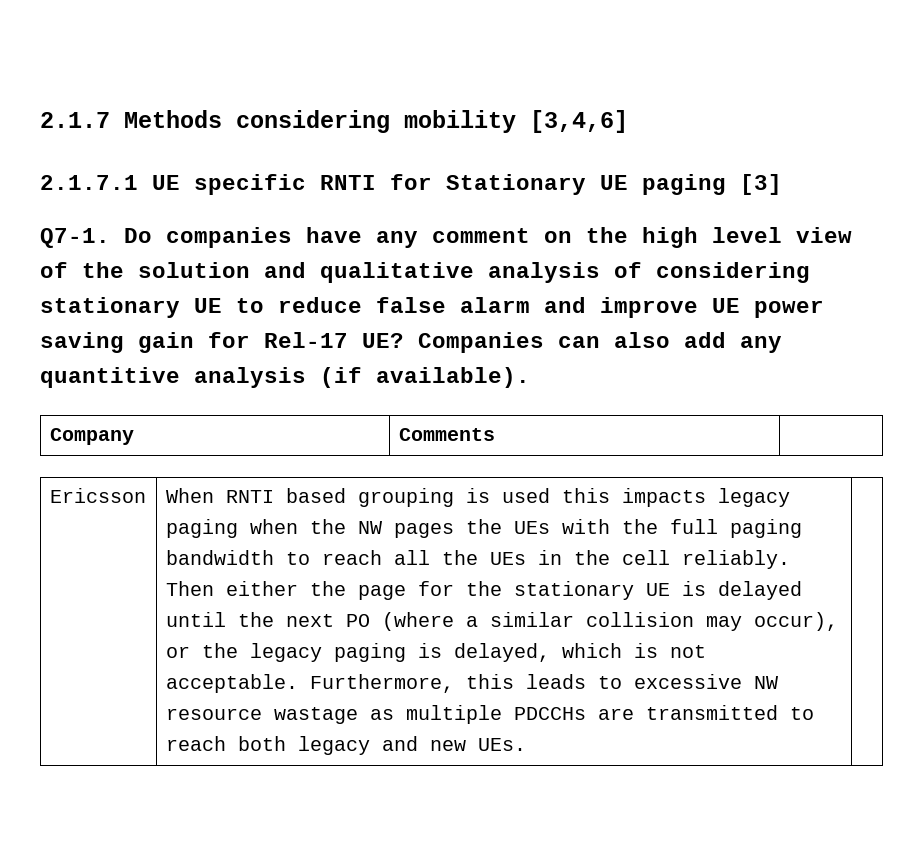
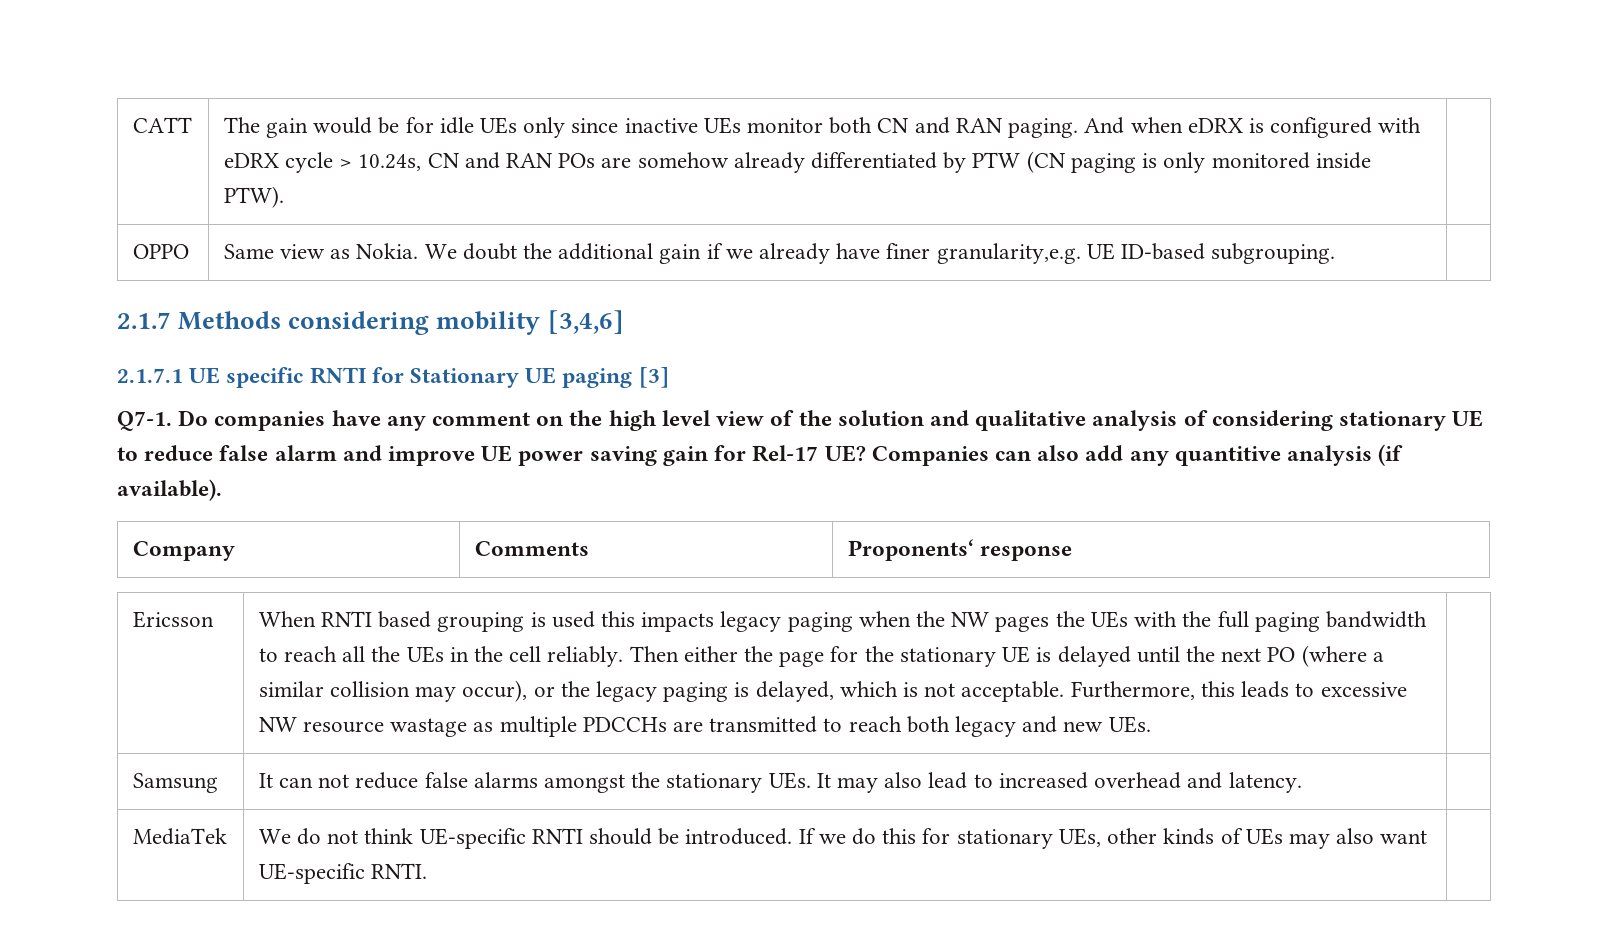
+ CATT | The gain would be for idle UEs only since inactive UEs monitor both CN and RAN paging. And when eDRX is configured with eDRX cycle > 10.24s, CN and RAN POs are somehow already differentiated by PTW (CN paging is only monitored inside PTW). |
+ OPPO | Same view as Nokia. We doubt the additional gain if we already have finer granularity,e.g. UE ID-based subgrouping. |
- Company | Comments |
+ Company | Comments | Proponents‘ response
+ Samsung | It can not reduce false alarms amongst the stationary UEs. It may also lead to increased overhead and latency. |
+ MediaTek | We do not think UE-specific RNTI should be introduced. If we do this for stationary UEs, other kinds of UEs may also want UE-specific RNTI. |

